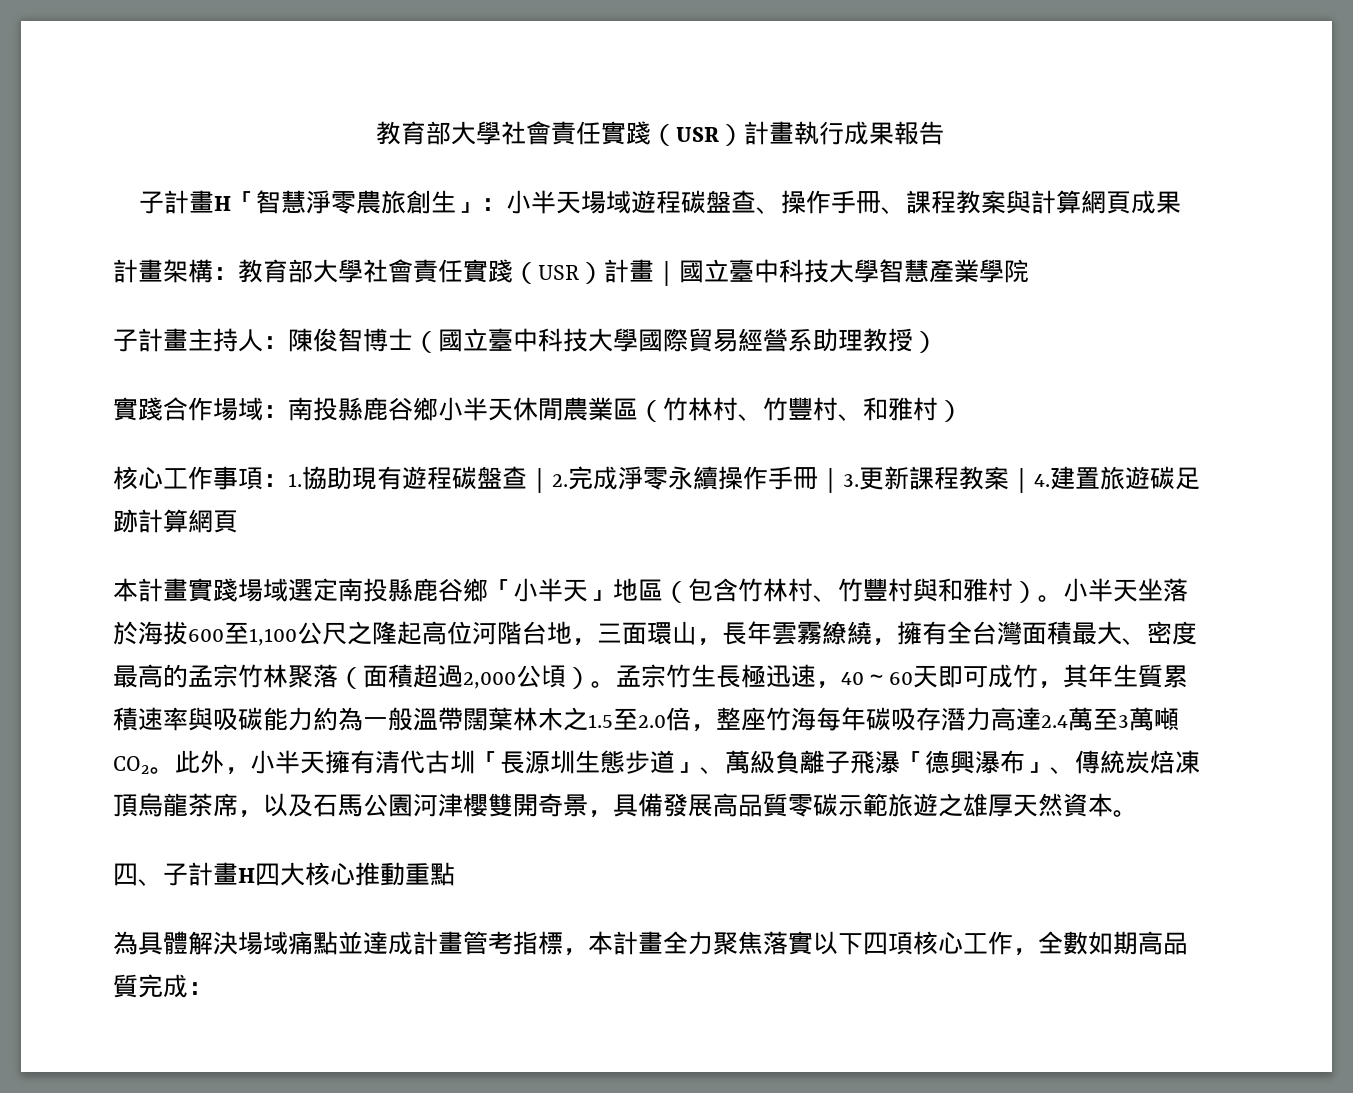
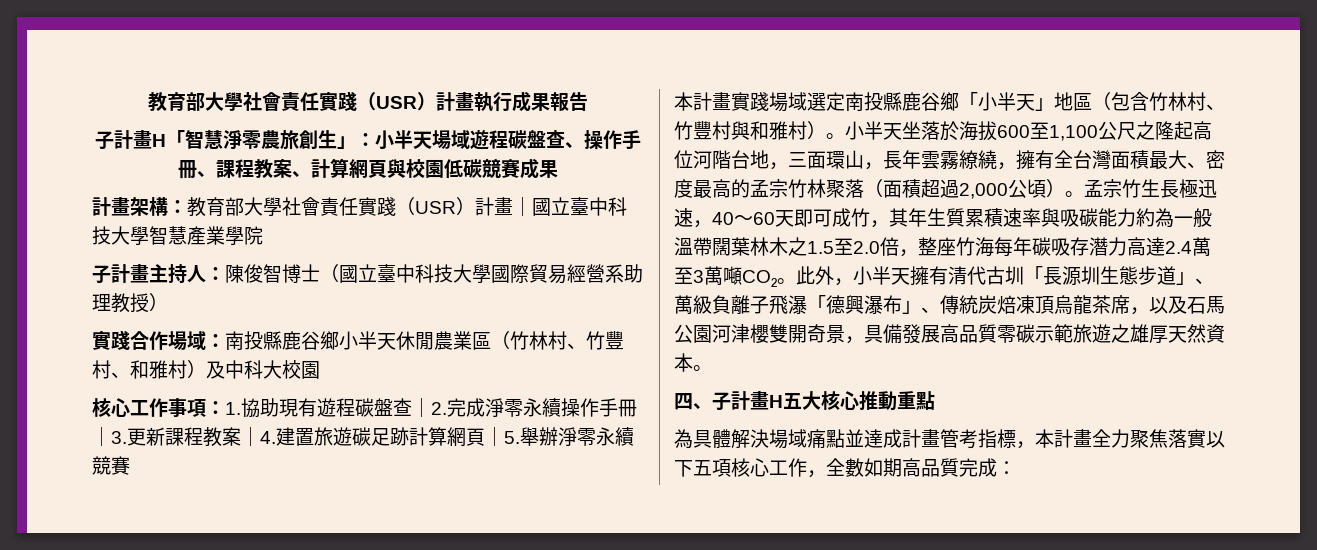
- 子計畫H「智慧淨零農旅創生」：小半天場域遊程碳盤查、操作手冊、課程教案與計算網頁成果
+ 子計畫H「智慧淨零農旅創生」：小半天場域遊程碳盤查、操作手冊、課程教案、計算網頁與校園低碳競賽成果
- 實踐合作場域：南投縣鹿谷鄉小半天休閒農業區（竹林村、竹豐村、和雅村）
+ 實踐合作場域：南投縣鹿谷鄉小半天休閒農業區（竹林村、竹豐村、和雅村）及中科大校園
- 核心工作事項：1.協助現有遊程碳盤查｜2.完成淨零永續操作手冊｜3.更新課程教案｜4.建置旅遊碳足跡計算網頁
+ 核心工作事項：1.協助現有遊程碳盤查｜2.完成淨零永續操作手冊｜3.更新課程教案｜4.建置旅遊碳足跡計算網頁｜5.舉辦淨零永續競賽
- 四、子計畫H四大核心推動重點
+ 四、子計畫H五大核心推動重點
- 為具體解決場域痛點並達成計畫管考指標，本計畫全力聚焦落實以下四項核心工作，全數如期高品質完成：
+ 為具體解決場域痛點並達成計畫管考指標，本計畫全力聚焦落實以下五項核心工作，全數如期高品質完成：

